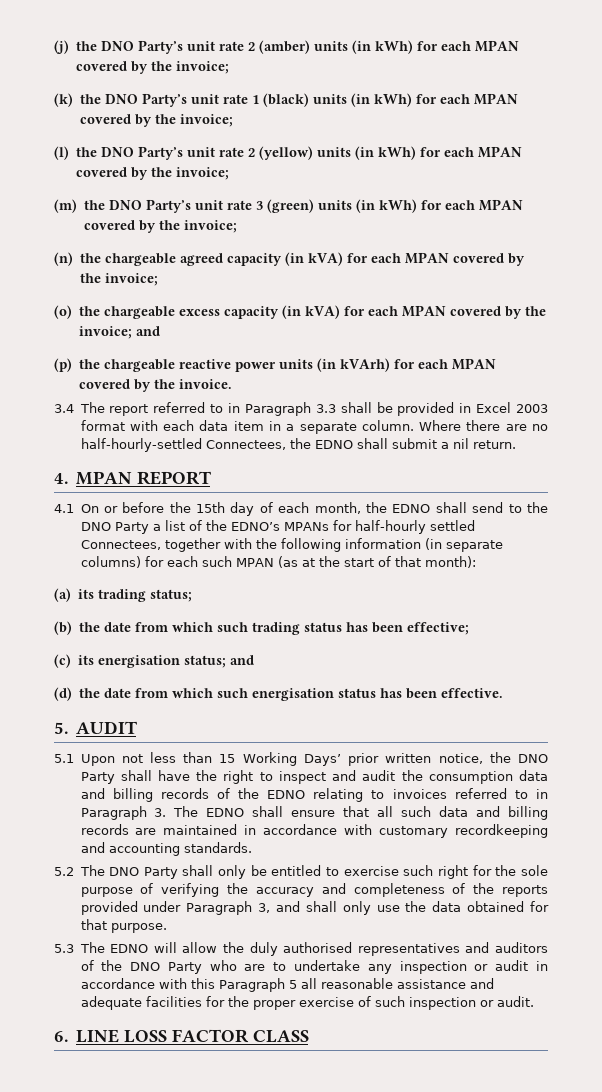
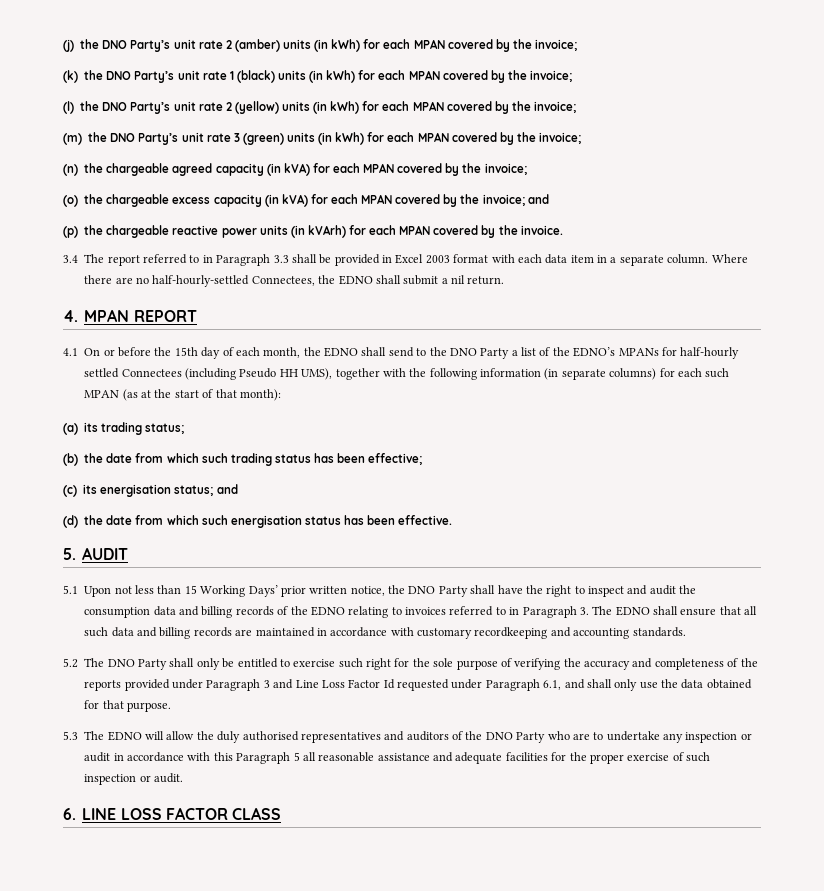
- 4.1 On or before the 15th day of each month, the EDNO shall send to the DNO Party a list of the EDNO’s MPANs for half-hourly settled Connectees, together with the following information (in separate columns) for each such MPAN (as at the start of that month):
+ 4.1 On or before the 15th day of each month, the EDNO shall send to the DNO Party a list of the EDNO’s MPANs for half-hourly settled Connectees (including Pseudo HH UMS), together with the following information (in separate columns) for each such MPAN (as at the start of that month):
- 5.2 The DNO Party shall only be entitled to exercise such right for the sole purpose of verifying the accuracy and completeness of the reports provided under Paragraph 3, and shall only use the data obtained for that purpose.
+ 5.2 The DNO Party shall only be entitled to exercise such right for the sole purpose of verifying the accuracy and completeness of the reports provided under Paragraph 3 and Line Loss Factor Id requested under Paragraph 6.1, and shall only use the data obtained for that purpose.

